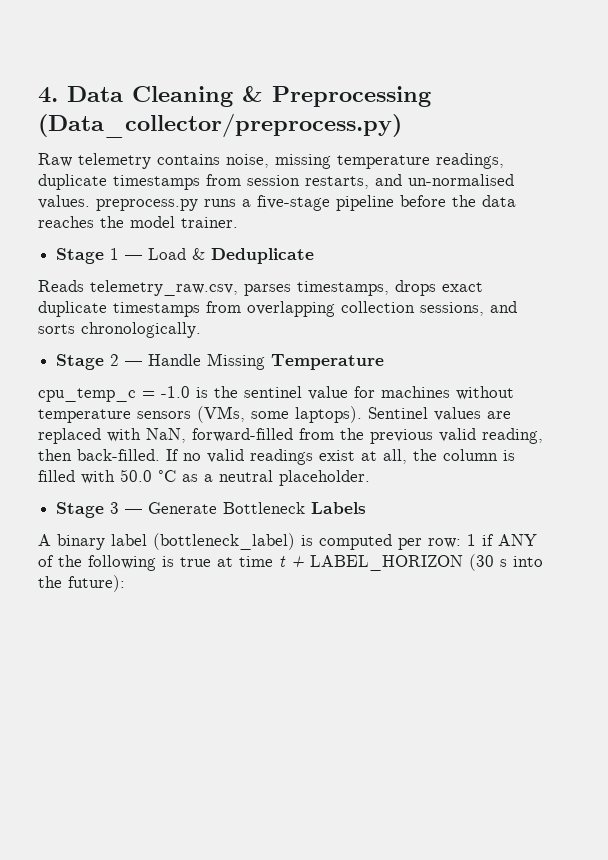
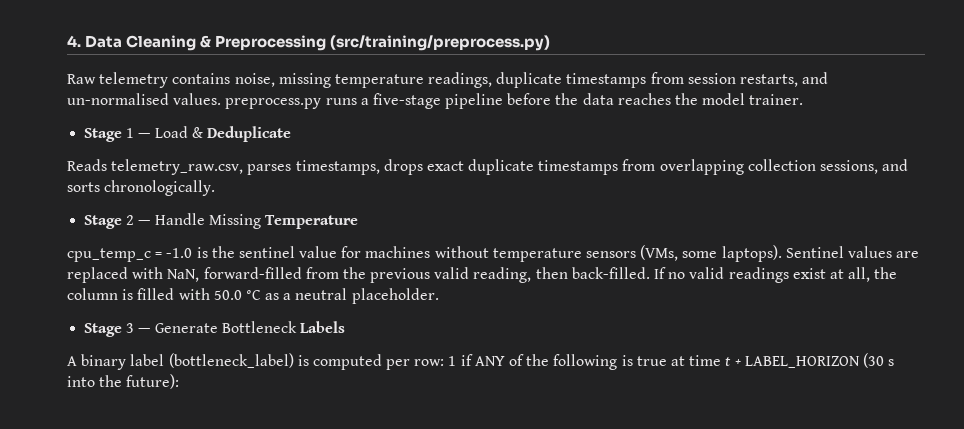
- 4. Data Cleaning & Preprocessing (Data_collector/preprocess.py)
+ 4. Data Cleaning & Preprocessing (src/training/preprocess.py)

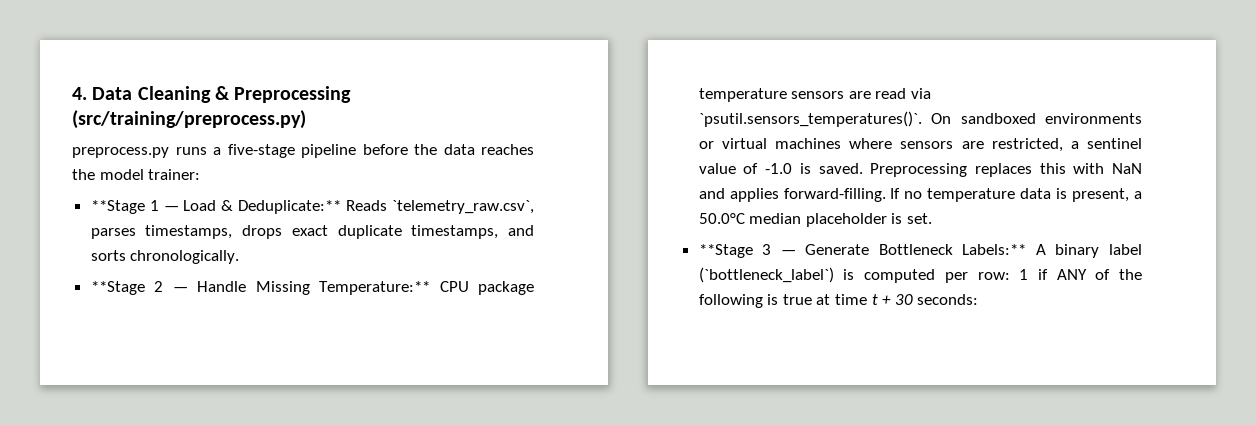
- Raw telemetry contains noise, missing temperature readings, duplicate timestamps from session restarts, and un-normalised values. preprocess.py runs a five-stage pipeline before the data reaches the model trainer.
- Stage 1 — Load & Deduplicate
- Reads telemetry_raw.csv, parses timestamps, drops exact duplicate timestamps from overlapping collection sessions, and sorts chronologically.
+ preprocess.py runs a five-stage pipeline before the data reaches the model trainer:
+ **Stage 1 — Load & Deduplicate:** Reads `telemetry_raw.csv`, parses timestamps, drops exact duplicate timestamps, and sorts chronologically.
- Stage 2 — Handle Missing Temperature
- cpu_temp_c = -1.0 is the sentinel value for machines without temperature sensors (VMs, some laptops). Sentinel values are replaced with NaN, forward-filled from the previous valid reading, then back-filled. If no valid readings exist at all, the column is filled with 50.0 °C as a neutral placeholder.
- Stage 3 — Generate Bottleneck Labels
- A binary label (bottleneck_label) is computed per row: 1 if ANY of the following is true at time t + LABEL_HORIZON (30 s into the future):
+ **Stage 2 — Handle Missing Temperature:** CPU package temperature sensors are read via `psutil.sensors_temperatures()`. On sandboxed environments or virtual machines where sensors are restricted, a sentinel value of -1.0 is saved. Preprocessing replaces this with NaN and applies forward-filling. If no temperature data is present, a 50.0°C median placeholder is set.
+ **Stage 3 — Generate Bottleneck Labels:** A binary label (`bottleneck_label`) is computed per row: 1 if ANY of the following is true at time t + 30 seconds:

